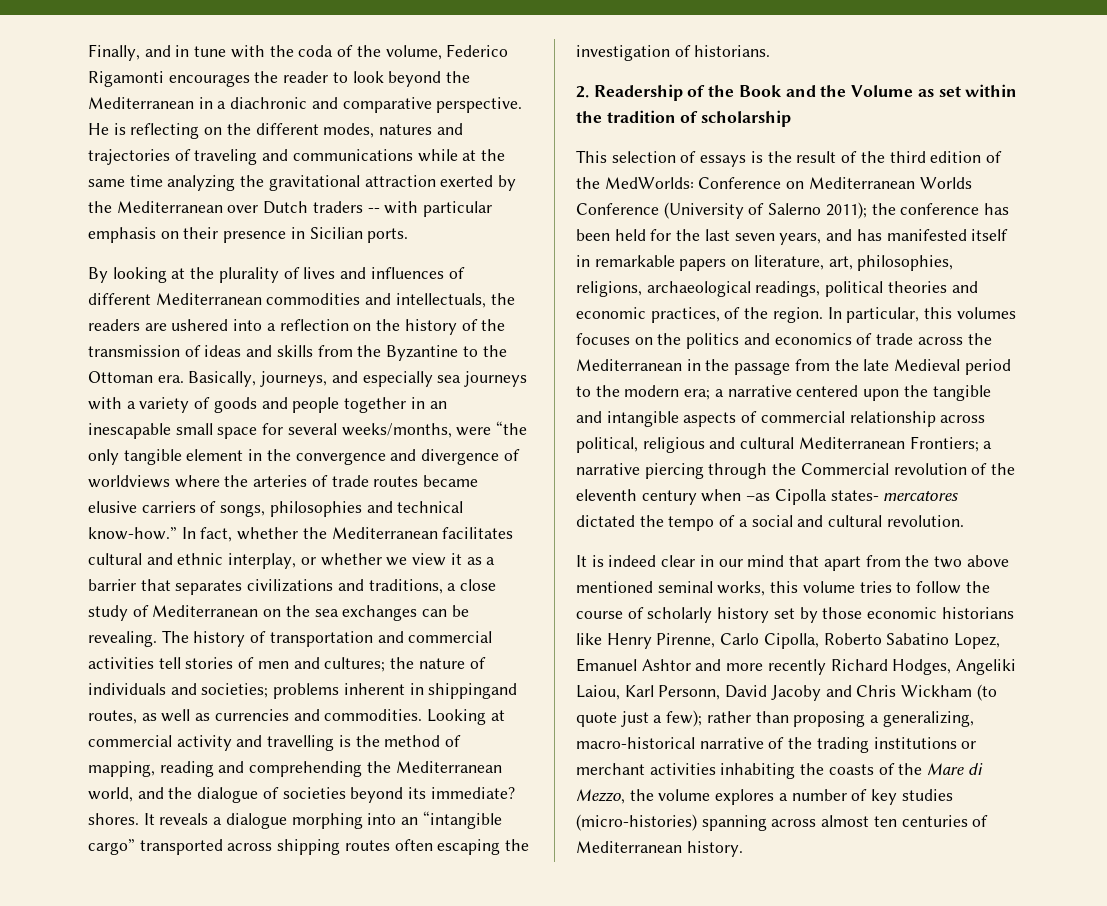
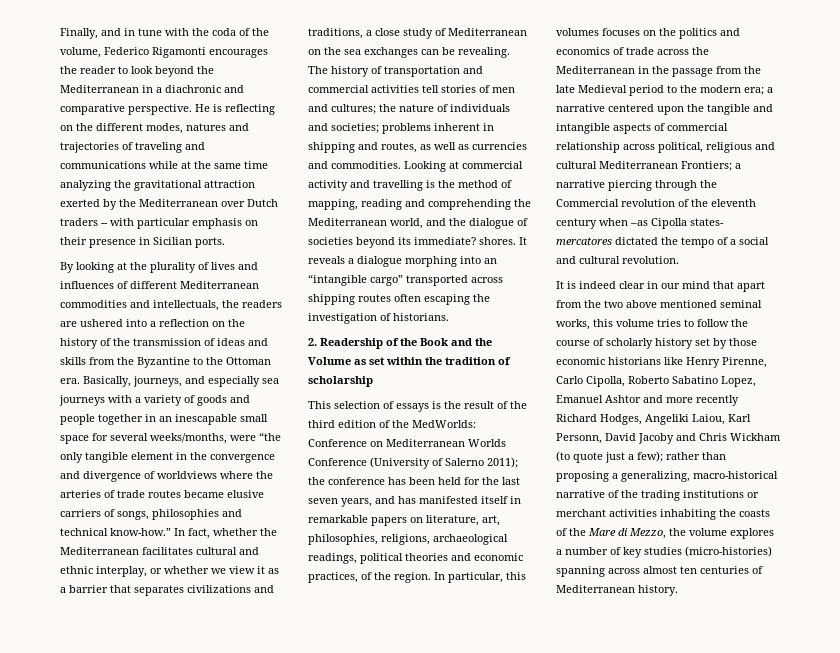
- The history of transportation and commercial activities tell stories of men and cultures; the nature of individuals and societies; problems inherent in shippingand routes, as well as currencies and commodities.
+ The history of transportation and commercial activities tell stories of men and cultures; the nature of individuals and societies; problems inherent in shipping and routes, as well as currencies and commodities.

